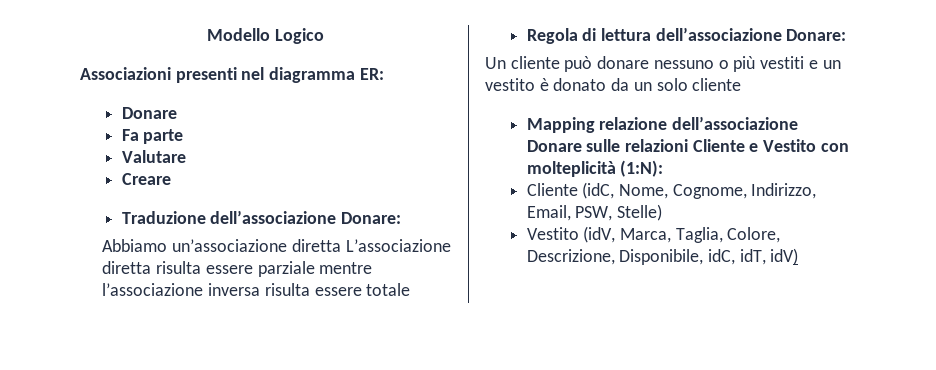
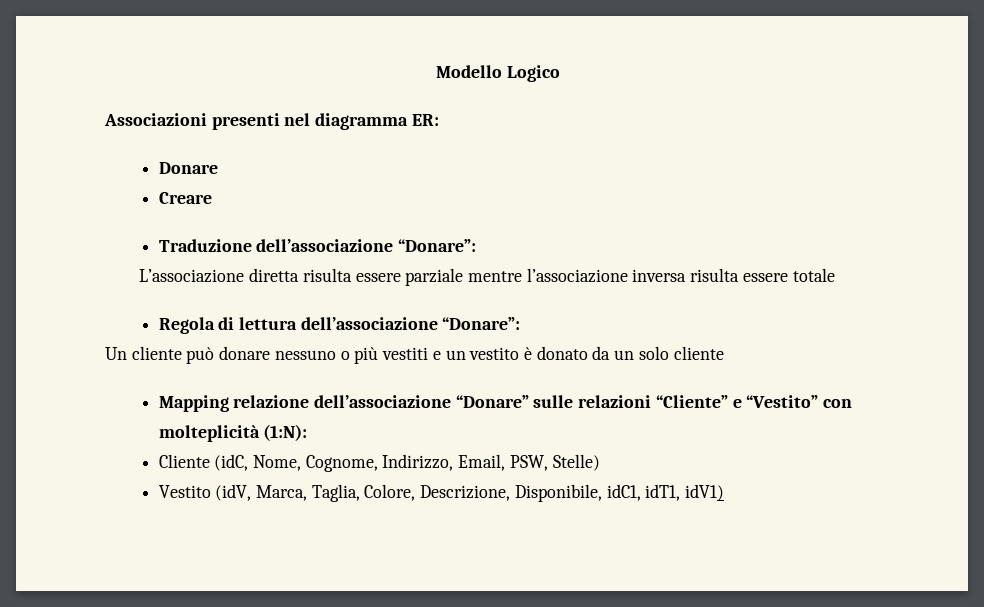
- Fa parte
- Valutare
- Traduzione dell’associazione Donare:
- Abbiamo un’associazione diretta L’associazione diretta risulta essere parziale mentre l’associazione inversa risulta essere totale
+ Traduzione dell’associazione “Donare”:
+ L’associazione diretta risulta essere parziale mentre l’associazione inversa risulta essere totale
- Regola di lettura dell’associazione Donare:
+ Regola di lettura dell’associazione “Donare”:
- Mapping relazione dell’associazione Donare sulle relazioni Cliente e Vestito con molteplicità (1:N):
+ Mapping relazione dell’associazione “Donare” sulle relazioni “Cliente” e “Vestito” con molteplicità (1:N):
- Vestito (idV, Marca, Taglia, Colore, Descrizione, Disponibile, idC, idT, idV)
+ Vestito (idV, Marca, Taglia, Colore, Descrizione, Disponibile, idC1, idT1, idV1)

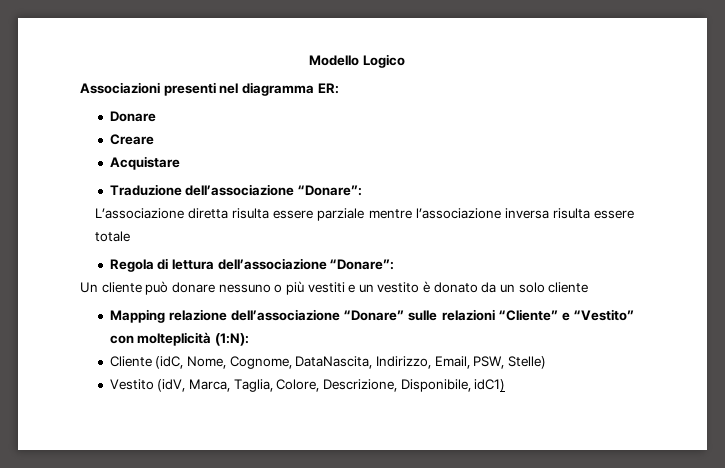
+ Acquistare
- Cliente (idC, Nome, Cognome, Indirizzo, Email, PSW, Stelle)
+ Cliente (idC, Nome, Cognome, DataNascita, Indirizzo, Email, PSW, Stelle)
- Vestito (idV, Marca, Taglia, Colore, Descrizione, Disponibile, idC1, idT1, idV1)
+ Vestito (idV, Marca, Taglia, Colore, Descrizione, Disponibile, idC1)

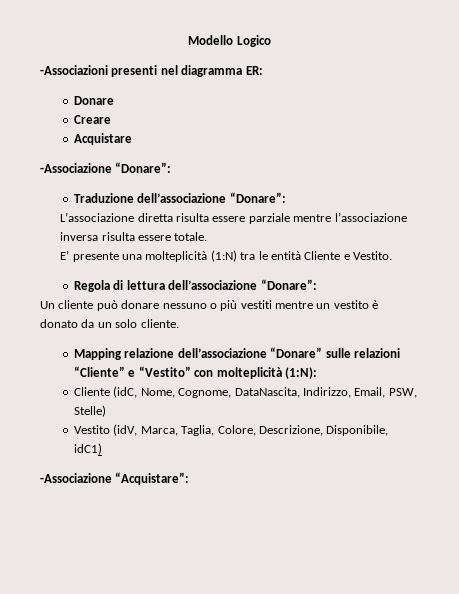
- Associazioni presenti nel diagramma ER:
+ -Associazioni presenti nel diagramma ER:
+ -Associazione “Donare”:
- L’associazione diretta risulta essere parziale mentre l’associazione inversa risulta essere totale
+ L’associazione diretta risulta essere parziale mentre l’associazione inversa risulta essere totale.
+ E’ presente una molteplicità (1:N) tra le entità Cliente e Vestito.
- Un cliente può donare nessuno o più vestiti e un vestito è donato da un solo cliente
+ Un cliente può donare nessuno o più vestiti mentre un vestito è donato da un solo cliente.
+ -Associazione “Acquistare”:

